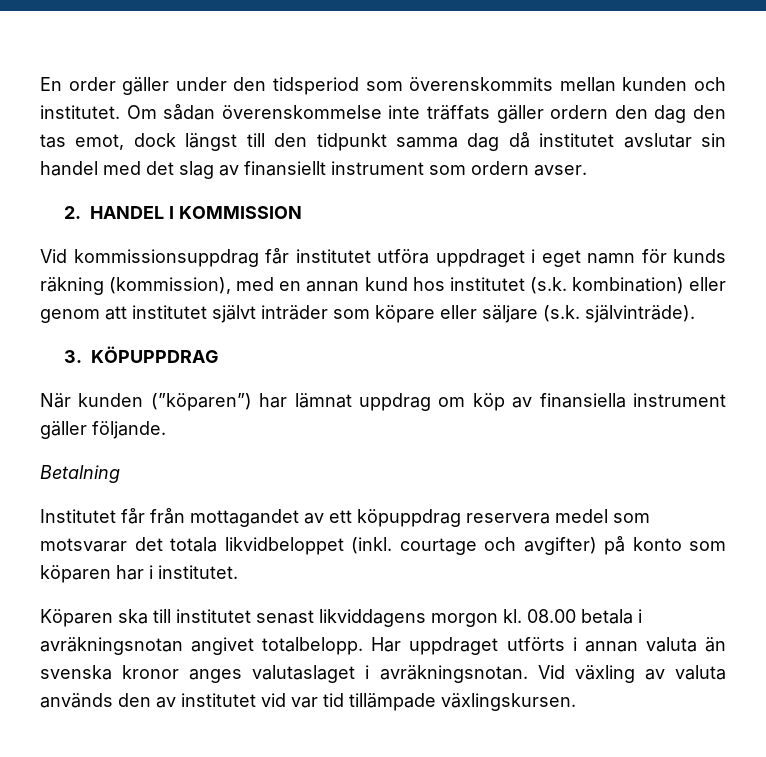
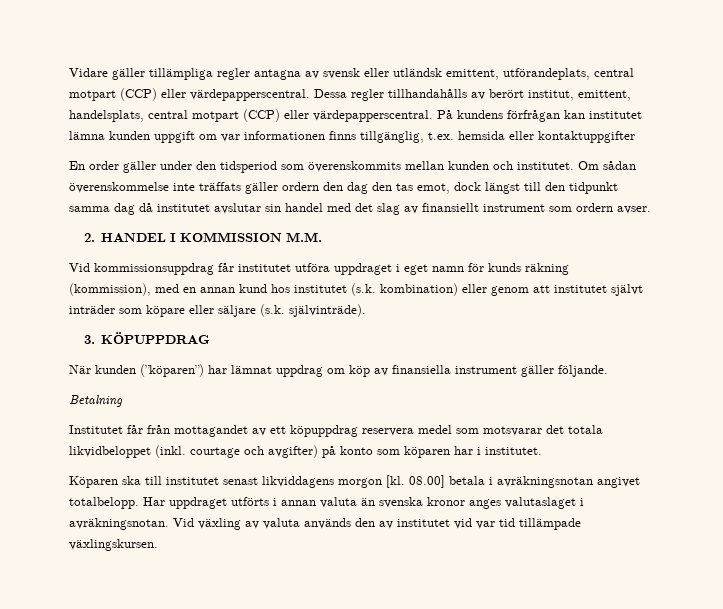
+ Vidare gäller tillämpliga regler antagna av svensk eller utländsk emittent, utförandeplats, central motpart (CCP) eller värdepapperscentral. Dessa regler tillhandahålls av berört institut, emittent, handelsplats, central motpart (CCP) eller värdepapperscentral. På kundens förfrågan kan institutet lämna kunden uppgift om var informationen finns tillgänglig, t.ex. hemsida eller kontaktuppgifter
- 2. HANDEL I KOMMISSION
+ 2. HANDEL I KOMMISSION M.M.
- Köparen ska till institutet senast likviddagens morgon kl. 08.00 betala i avräkningsnotan angivet totalbelopp.
+ Köparen ska till institutet senast likviddagens morgon [kl. 08.00] betala i avräkningsnotan angivet totalbelopp.

